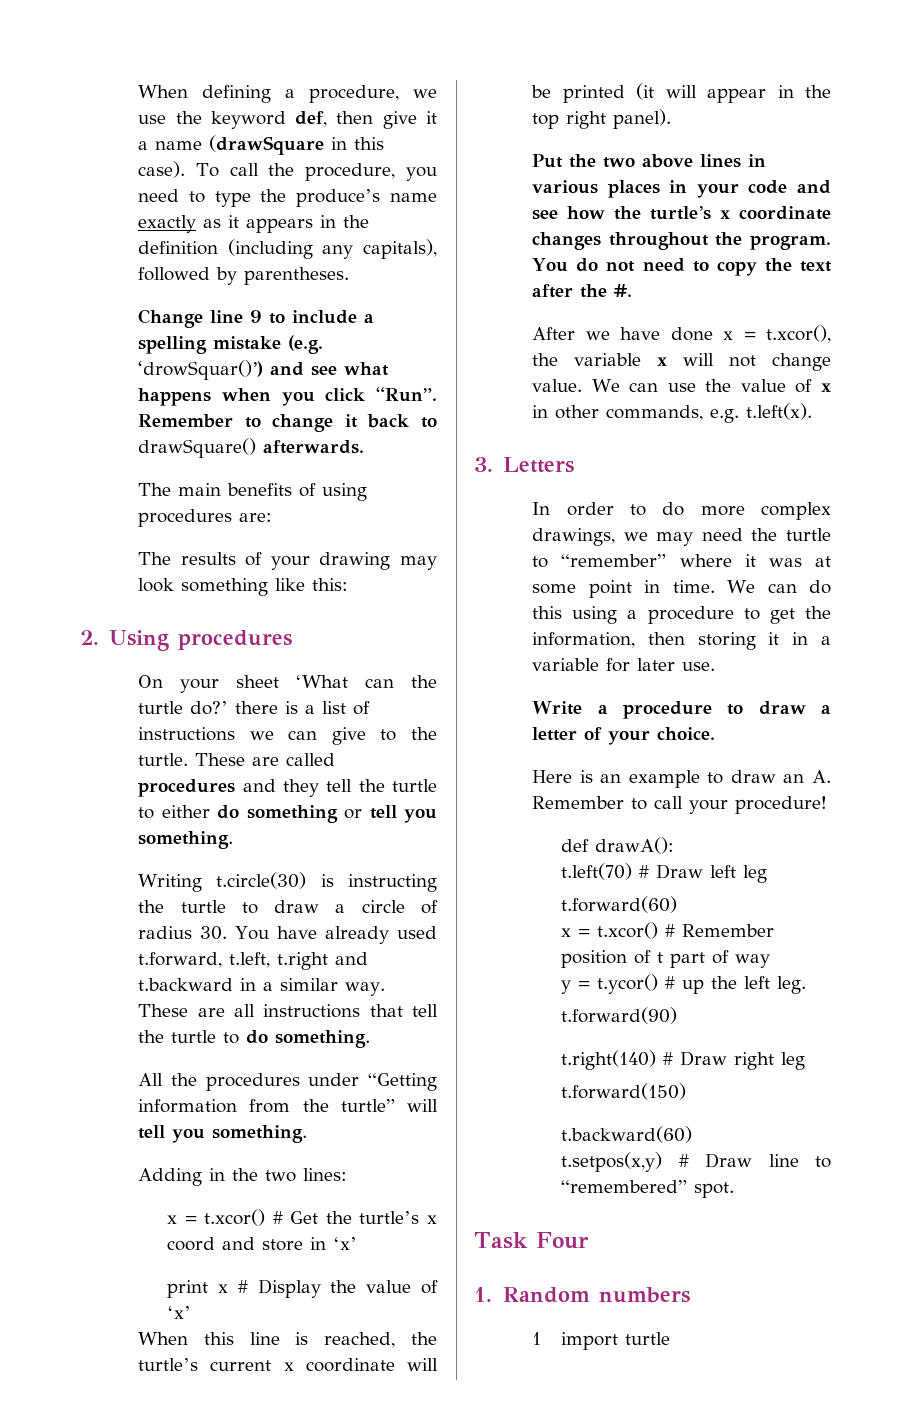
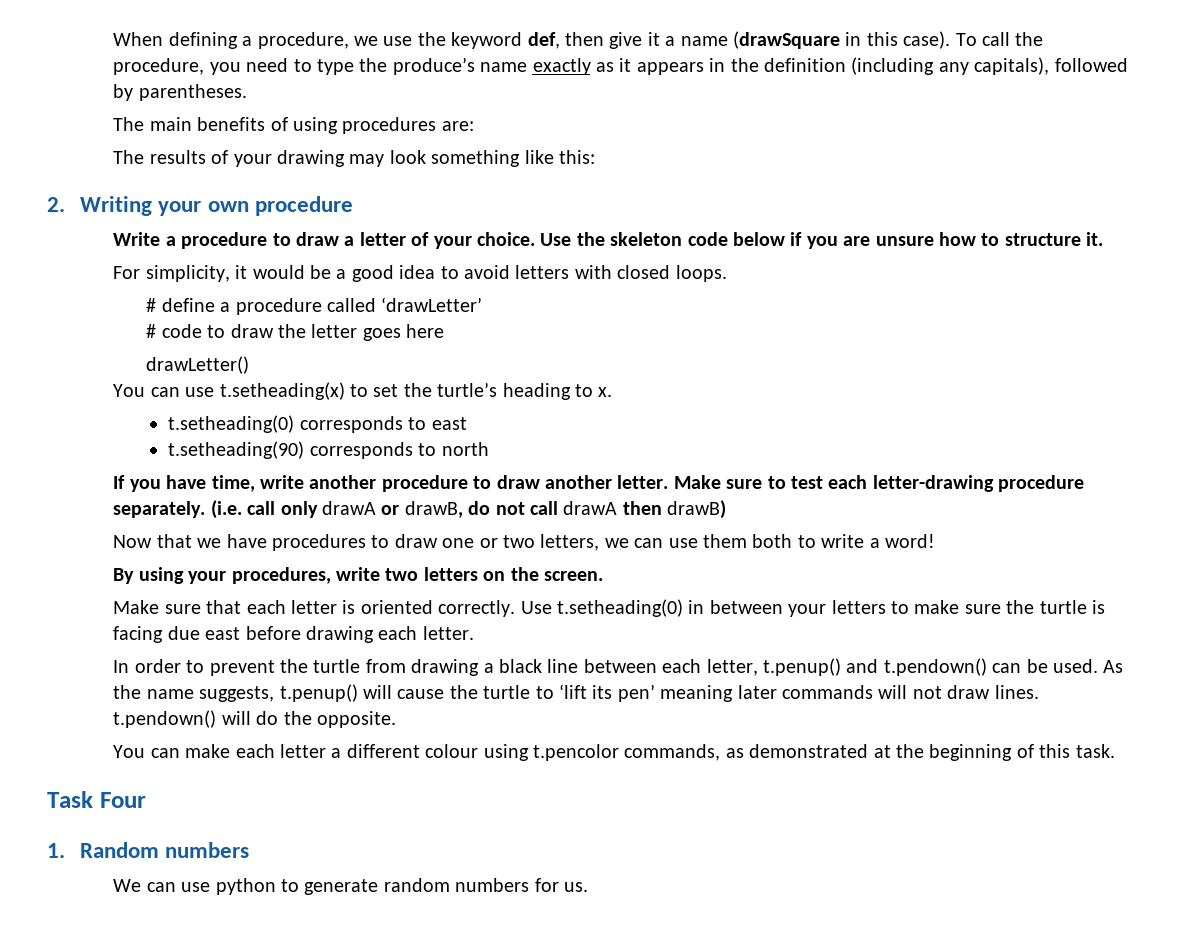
- Change line 9 to include a spelling mistake (e.g. ‘drowSquar()’) and see what happens when you click “Run”. Remember to change it back to drawSquare() afterwards.
- 2. Using procedures
- On your sheet ‘What can the turtle do?’ there is a list of instructions we can give to the turtle. These are called procedures and they tell the turtle to either do something or tell you something.
- Writing t.circle(30) is instructing the turtle to draw a circle of radius 30. You have already used t.forward, t.left, t.right and t.backward in a similar way. These are all instructions that tell the turtle to do something.
- All the procedures under “Getting information from the turtle” will tell you something.
- Adding in the two lines:
- x = t.xcor() # Get the turtle’s x coord and store in ‘x’
- print x # Display the value of ‘x’
- When this line is reached, the turtle’s current x coordinate will be printed (it will appear in the top right panel).
- Put the two above lines in various places in your code and see how the turtle’s x coordinate changes throughout the program. You do not need to copy the text after the #.
- After we have done x = t.xcor(), the variable x will not change value. We can use the value of x in other commands, e.g. t.left(x).
- 3. Letters
- In order to do more complex drawings, we may need the turtle to “remember” where it was at some point in time. We can do this using a procedure to get the information, then storing it in a variable for later use.
+ 2. Writing your own procedure
- Write a procedure to draw a letter of your choice.
- Here is an example to draw an A. Remember to call your procedure!
- def drawA():
- t.left(70) # Draw left leg
- t.forward(60)
- x = t.xcor() # Remember position of t part of way
- y = t.ycor() # up the left leg.
- t.forward(90)
- t.right(140) # Draw right leg
- t.forward(150)
- t.backward(60)
- t.setpos(x,y) # Draw line to “remembered” spot.
+ Write a procedure to draw a letter of your choice. Use the skeleton code below if you are unsure how to structure it.
+ For simplicity, it would be a good idea to avoid letters with closed loops.
+ # define a procedure called ‘drawLetter’
+ # code to draw the letter goes here
+ drawLetter()
+ You can use t.setheading(x) to set the turtle’s heading to x.
+ t.setheading(0) corresponds to east
+ t.setheading(90) corresponds to north
+ If you have time, write another procedure to draw another letter. Make sure to test each letter-drawing procedure separately. (i.e. call only drawA or drawB, do not call drawA then drawB)
+ Now that we have procedures to draw one or two letters, we can use them both to write a word!
+ By using your procedures, write two letters on the screen.
+ Make sure that each letter is oriented correctly. Use t.setheading(0) in between your letters to make sure the turtle is facing due east before drawing each letter.
+ In order to prevent the turtle from drawing a black line between each letter, t.penup() and t.pendown() can be used. As the name suggests, t.penup() will cause the turtle to ‘lift its pen’ meaning later commands will not draw lines. t.pendown() will do the opposite.
+ You can make each letter a different colour using t.pencolor commands, as demonstrated at the beginning of this task.
- 1 import turtle
+ We can use python to generate random numbers for us.

